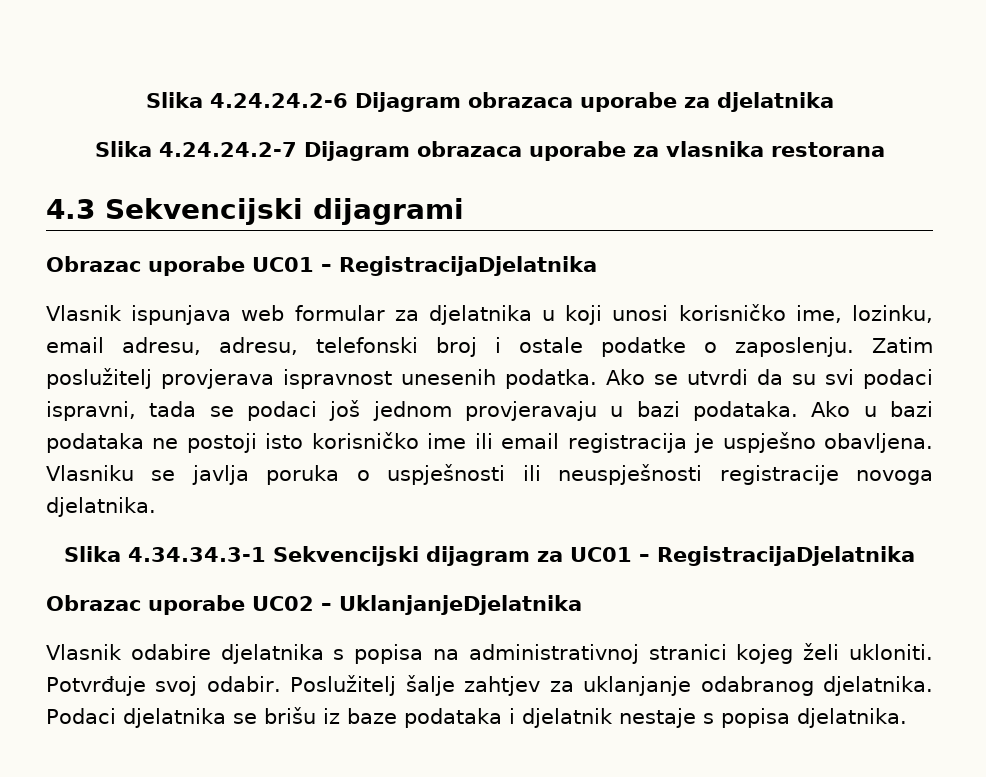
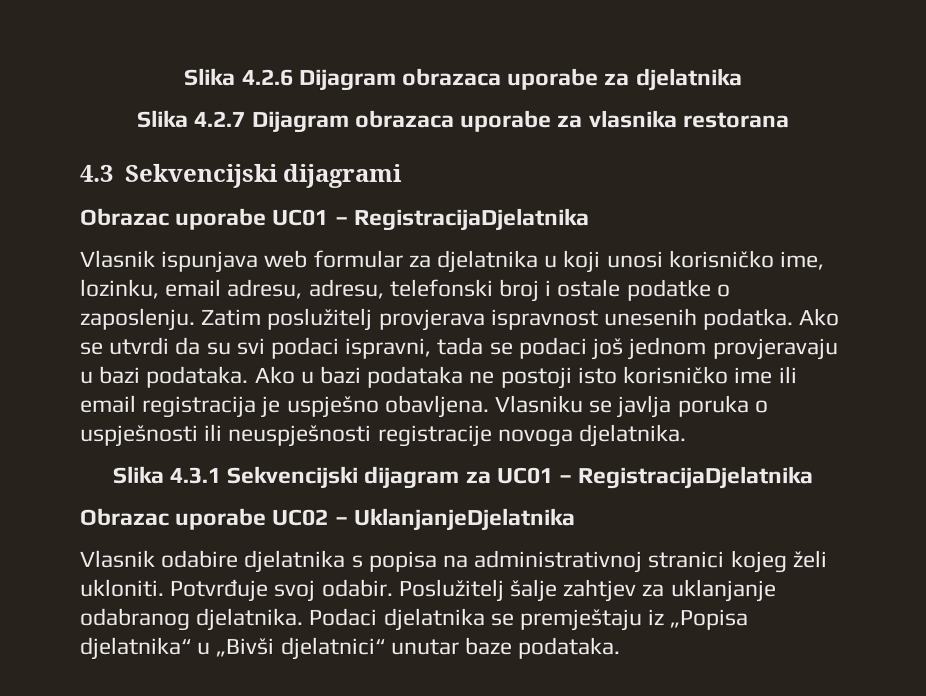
- Slika 4.24.24.2-6 Dijagram obrazaca uporabe za djelatnika
+ Slika 4.2.6 Dijagram obrazaca uporabe za djelatnika
- Slika 4.24.24.2-7 Dijagram obrazaca uporabe za vlasnika restorana
+ Slika 4.2.7 Dijagram obrazaca uporabe za vlasnika restorana
- Slika 4.34.34.3-1 Sekvencijski dijagram za UC01 – RegistracijaDjelatnika
+ Slika 4.3.1 Sekvencijski dijagram za UC01 – RegistracijaDjelatnika
- Podaci djelatnika se brišu iz baze podataka i djelatnik nestaje s popisa djelatnika.
+ Podaci djelatnika se premještaju iz „Popisa djelatnika“ u „Bivši djelatnici“ unutar baze podataka.

